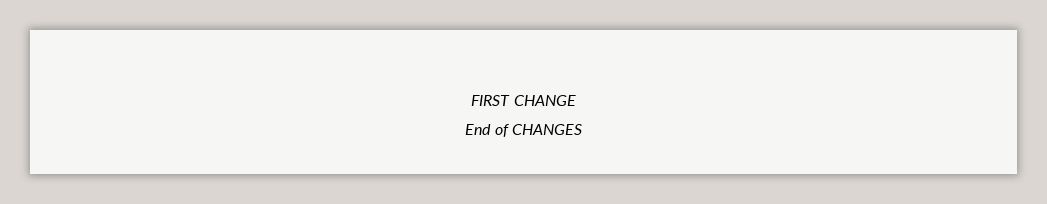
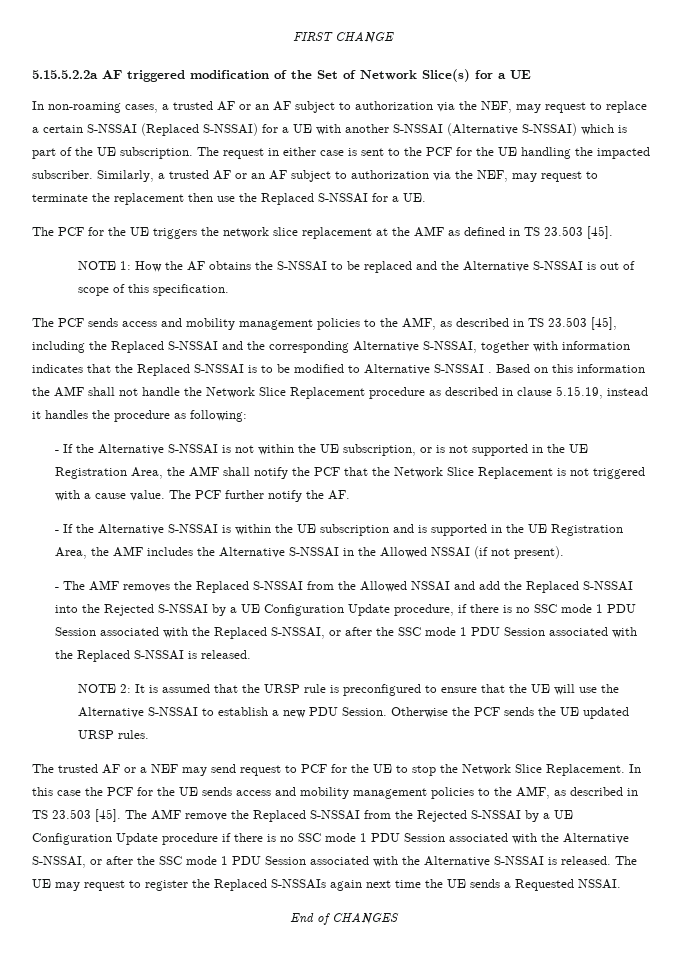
+ 5.15.5.2.2a AF triggered modification of the Set of Network Slice(s) for a UE
+ In non-roaming cases, a trusted AF or an AF subject to authorization via the NEF, may request to replace a certain S-NSSAI (Replaced S-NSSAI) for a UE with another S-NSSAI (Alternative S-NSSAI) which is part of the UE subscription. The request in either case is sent to the PCF for the UE handling the impacted subscriber. Similarly, a trusted AF or an AF subject to authorization via the NEF, may request to terminate the replacement then use the Replaced S-NSSAI for a UE.
+ The PCF for the UE triggers the network slice replacement at the AMF as defined in TS 23.503 [45].
+ NOTE 1: How the AF obtains the S-NSSAI to be replaced and the Alternative S-NSSAI is out of scope of this specification.
+ The PCF sends access and mobility management policies to the AMF, as described in TS 23.503 [45], including the Replaced S-NSSAI and the corresponding Alternative S-NSSAI, together with information indicates that the Replaced S-NSSAI is to be modified to Alternative S-NSSAI . Based on this information the AMF shall not handle the Network Slice Replacement procedure as described in clause 5.15.19, instead it handles the procedure as following:
+ - If the Alternative S-NSSAI is not within the UE subscription, or is not supported in the UE Registration Area, the AMF shall notify the PCF that the Network Slice Replacement is not triggered with a cause value. The PCF further notify the AF.
+ - If the Alternative S-NSSAI is within the UE subscription and is supported in the UE Registration Area, the AMF includes the Alternative S-NSSAI in the Allowed NSSAI (if not present).
+ - The AMF removes the Replaced S-NSSAI from the Allowed NSSAI and add the Replaced S-NSSAI into the Rejected S-NSSAI by a UE Configuration Update procedure, if there is no SSC mode 1 PDU Session associated with the Replaced S-NSSAI, or after the SSC mode 1 PDU Session associated with the Replaced S-NSSAI is released.
+ NOTE 2: It is assumed that the URSP rule is preconfigured to ensure that the UE will use the Alternative S-NSSAI to establish a new PDU Session. Otherwise the PCF sends the UE updated URSP rules.
+ The trusted AF or a NEF may send request to PCF for the UE to stop the Network Slice Replacement. In this case the PCF for the UE sends access and mobility management policies to the AMF, as described in TS 23.503 [45]. The AMF remove the Replaced S-NSSAI from the Rejected S-NSSAI by a UE Configuration Update procedure if there is no SSC mode 1 PDU Session associated with the Alternative S-NSSAI, or after the SSC mode 1 PDU Session associated with the Alternative S-NSSAI is released. The UE may request to register the Replaced S-NSSAIs again next time the UE sends a Requested NSSAI.

